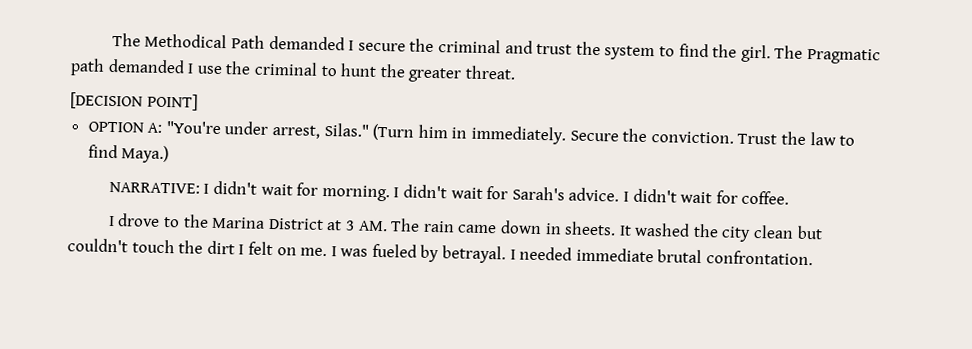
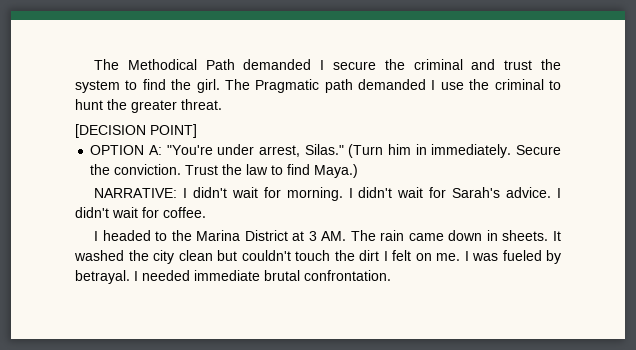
- I drove to the Marina District at 3 AM. The rain came down in sheets.
+ I headed to the Marina District at 3 AM. The rain came down in sheets.

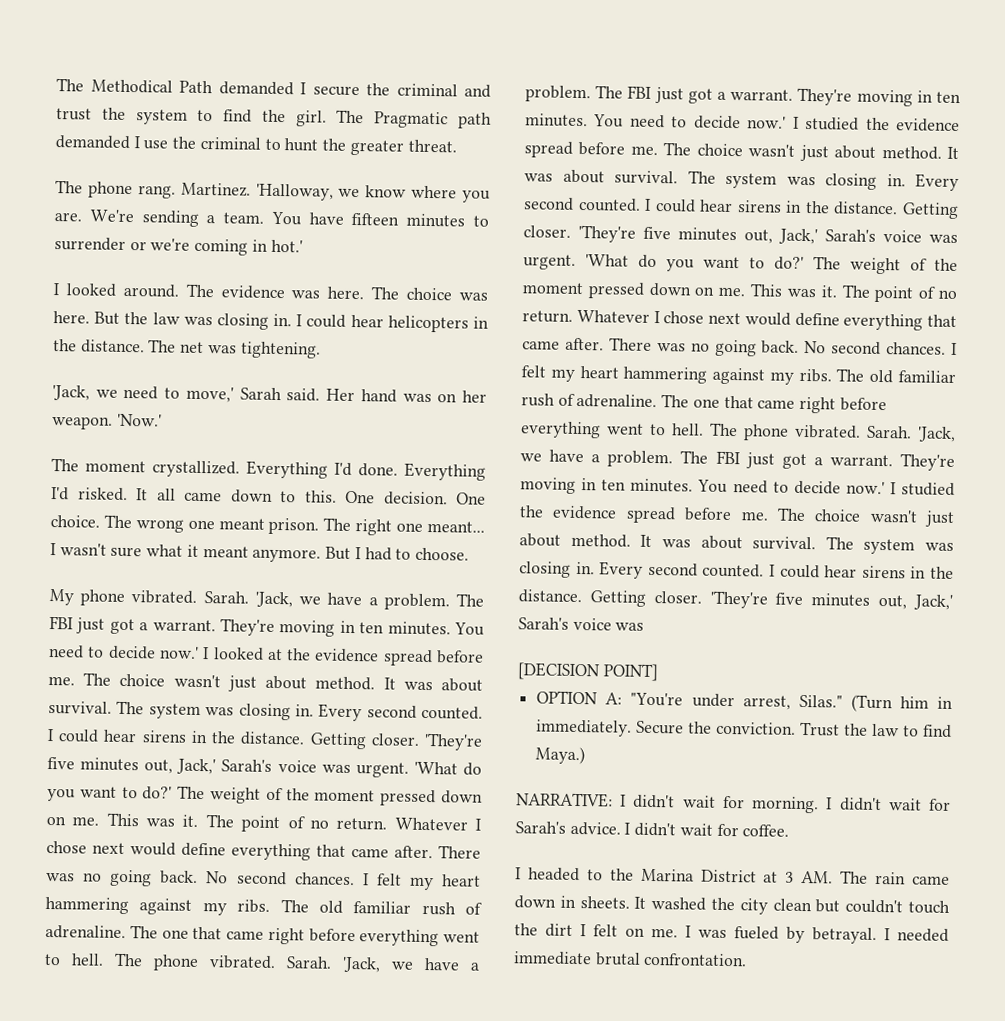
+ The phone rang. Martinez. 'Halloway, we know where you are. We're sending a team. You have fifteen minutes to surrender or we're coming in hot.'
+ I looked around. The evidence was here. The choice was here. But the law was closing in. I could hear helicopters in the distance. The net was tightening.
+ 'Jack, we need to move,' Sarah said. Her hand was on her weapon. 'Now.'
+ The moment crystallized. Everything I'd done. Everything I'd risked. It all came down to this. One decision. One choice. The wrong one meant prison. The right one meant... I wasn't sure what it meant anymore. But I had to choose.
+ My phone vibrated. Sarah. 'Jack, we have a problem. The FBI just got a warrant. They're moving in ten minutes. You need to decide now.' I looked at the evidence spread before me. The choice wasn't just about method. It was about survival. The system was closing in. Every second counted. I could hear sirens in the distance. Getting closer. 'They're five minutes out, Jack,' Sarah's voice was urgent. 'What do you want to do?' The weight of the moment pressed down on me. This was it. The point of no return. Whatever I chose next would define everything that came after. There was no going back. No second chances. I felt my heart hammering against my ribs. The old familiar rush of adrenaline. The one that came right before everything went to hell. The phone vibrated. Sarah. 'Jack, we have a problem. The FBI just got a warrant. They're moving in ten minutes. You need to decide now.' I studied the evidence spread before me. The choice wasn't just about method. It was about survival. The system was closing in. Every second counted. I could hear sirens in the distance. Getting closer. 'They're five minutes out, Jack,' Sarah's voice was urgent. 'What do you want to do?' The weight of the moment pressed down on me. This was it. The point of no return. Whatever I chose next would define everything that came after. There was no going back. No second chances. I felt my heart hammering against my ribs. The old familiar rush of adrenaline. The one that came right before everything went to hell. The phone vibrated. Sarah. 'Jack, we have a problem. The FBI just got a warrant. They're moving in ten minutes. You need to decide now.' I studied the evidence spread before me. The choice wasn't just about method. It was about survival. The system was closing in. Every second counted. I could hear sirens in the distance. Getting closer. 'They're five minutes out, Jack,' Sarah's voice was

